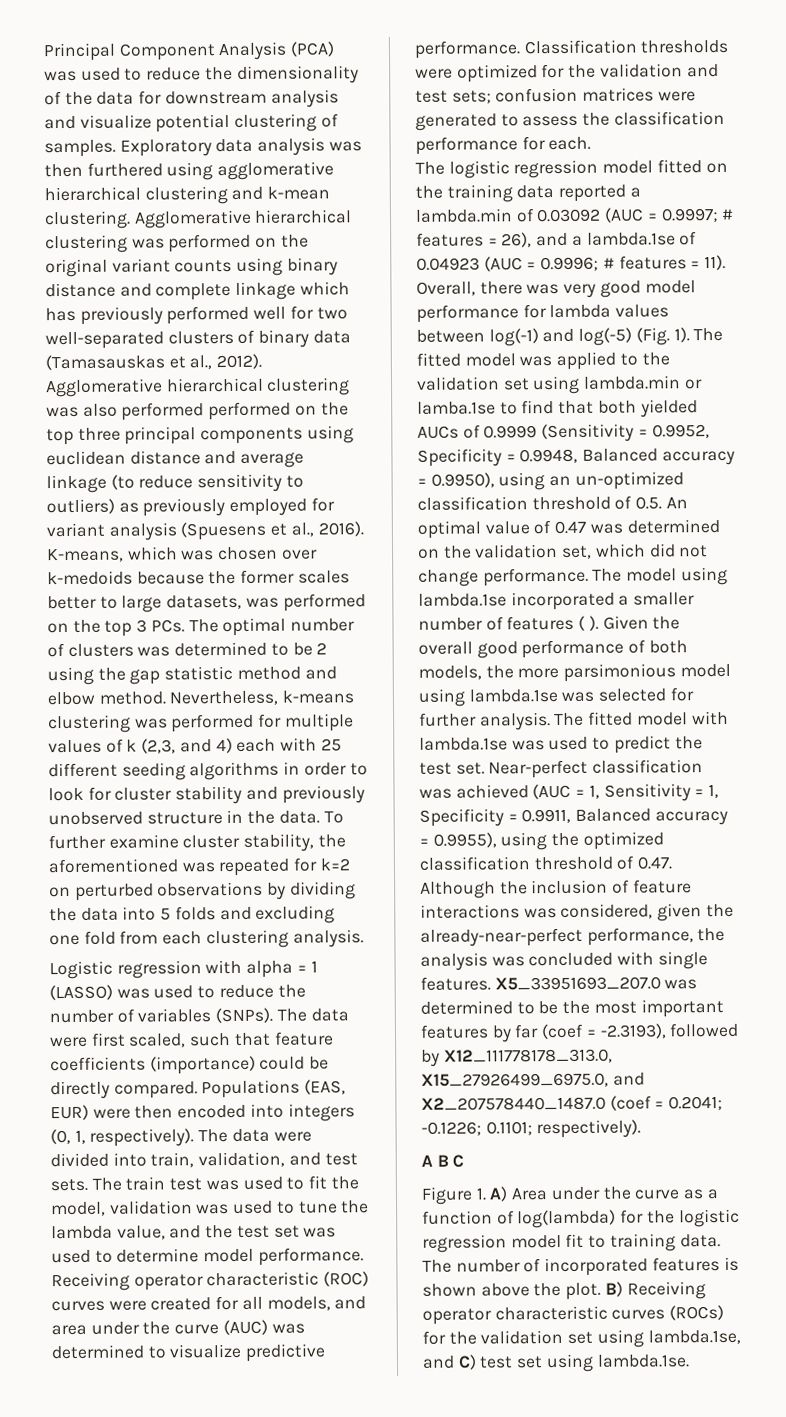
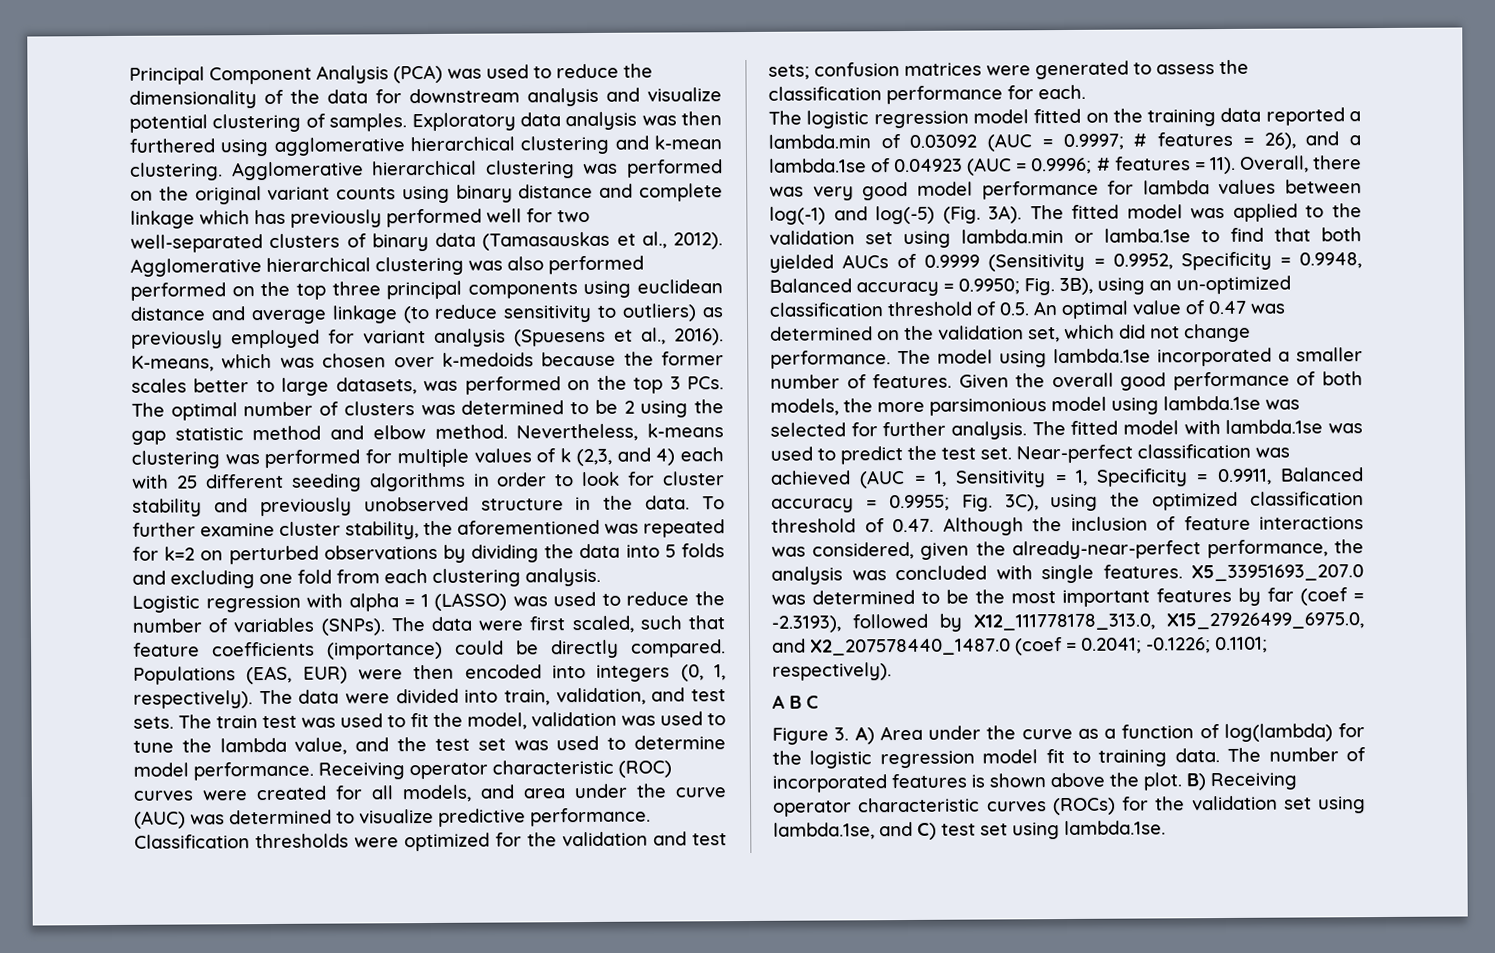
- Overall, there was very good model performance for lambda values between log(-1) and log(-5) (Fig. 1).
+ Overall, there was very good model performance for lambda values between log(-1) and log(-5) (Fig. 3A).
- The fitted model was applied to the validation set using lambda.min or lamba.1se to find that both yielded AUCs of 0.9999 (Sensitivity = 0.9952, Specificity = 0.9948, Balanced accuracy = 0.9950), using an un-optimized classification threshold of 0.5. An optimal value of 0.47 was determined on the validation set, which did not change performance.
+ The fitted model was applied to the validation set using lambda.min or lamba.1se to find that both yielded AUCs of 0.9999 (Sensitivity = 0.9952, Specificity = 0.9948, Balanced accuracy = 0.9950; Fig. 3B), using an un-optimized classification threshold of 0.5. An optimal value of 0.47 was determined on the validation set, which did not change performance.
- The model using lambda.1se incorporated a smaller number of features ( ).
+ The model using lambda.1se incorporated a smaller number of features.
- Near-perfect classification was achieved (AUC = 1, Sensitivity = 1, Specificity = 0.9911, Balanced accuracy = 0.9955), using the optimized classification threshold of 0.47. Although the inclusion of feature interactions was considered, given the already-near-perfect performance, the analysis was concluded with single features.
+ Near-perfect classification was achieved (AUC = 1, Sensitivity = 1, Specificity = 0.9911, Balanced accuracy = 0.9955; Fig. 3C), using the optimized classification threshold of 0.47. Although the inclusion of feature interactions was considered, given the already-near-perfect performance, the analysis was concluded with single features.
- Figure 1. A) Area under the curve as a function of log(lambda) for the logistic regression model fit to training data.
+ Figure 3. A) Area under the curve as a function of log(lambda) for the logistic regression model fit to training data.

